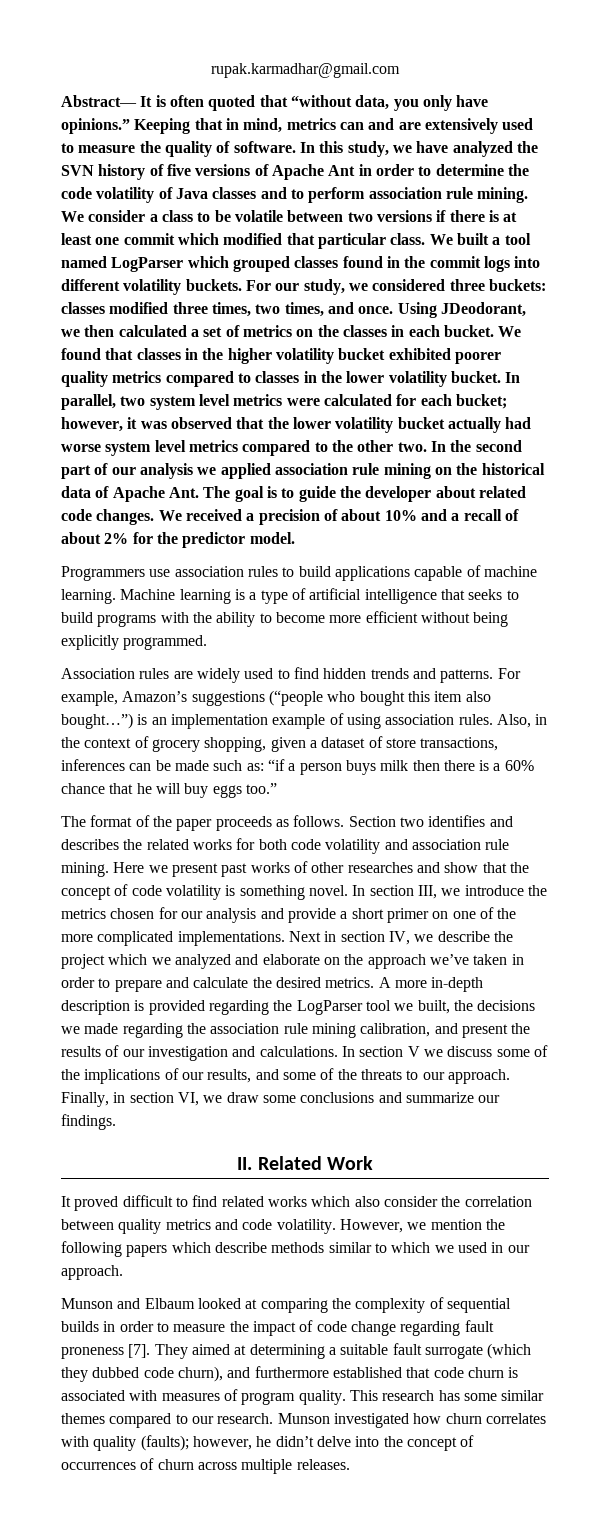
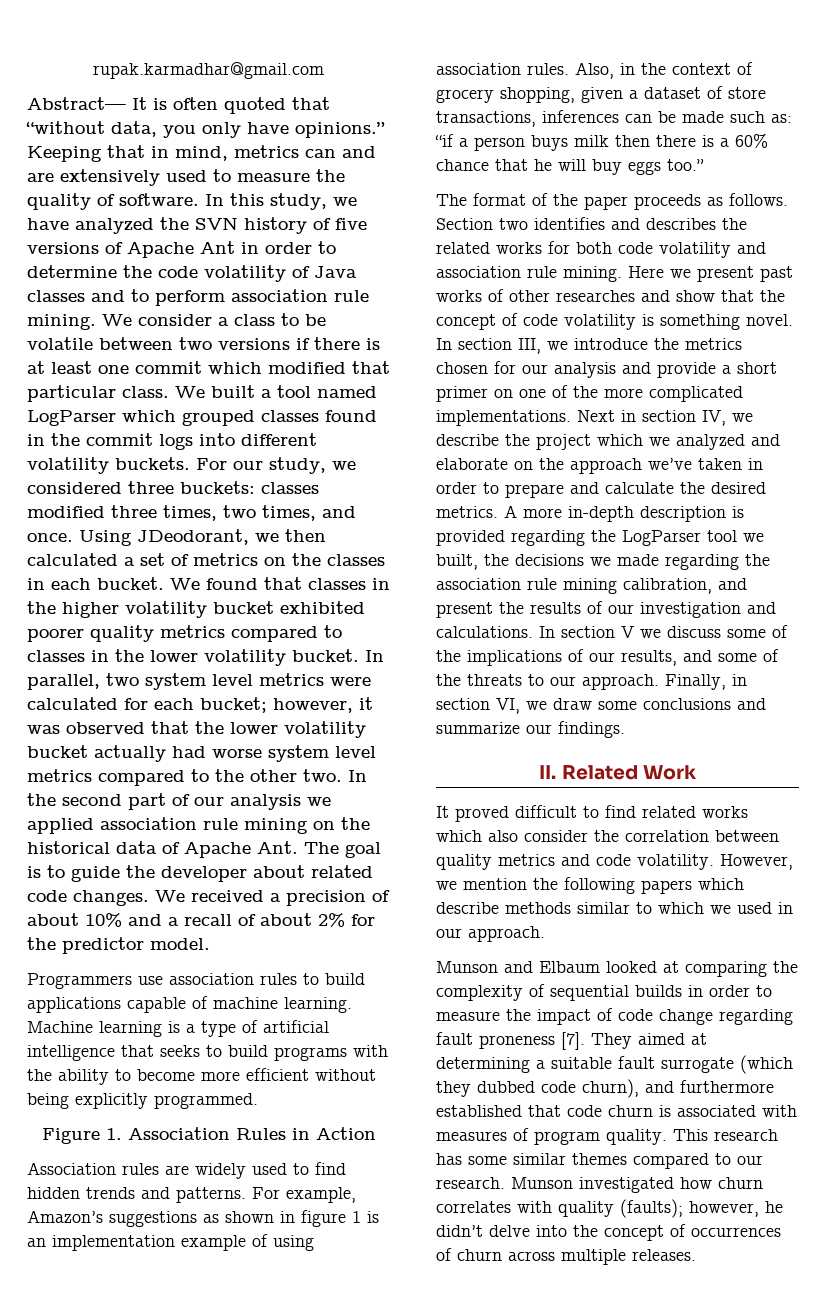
+ Figure 1. Association Rules in Action
- For example, Amazon’s suggestions (“people who bought this item also bought…”) is an implementation example of using association rules.
+ For example, Amazon’s suggestions as shown in figure 1 is an implementation example of using association rules.

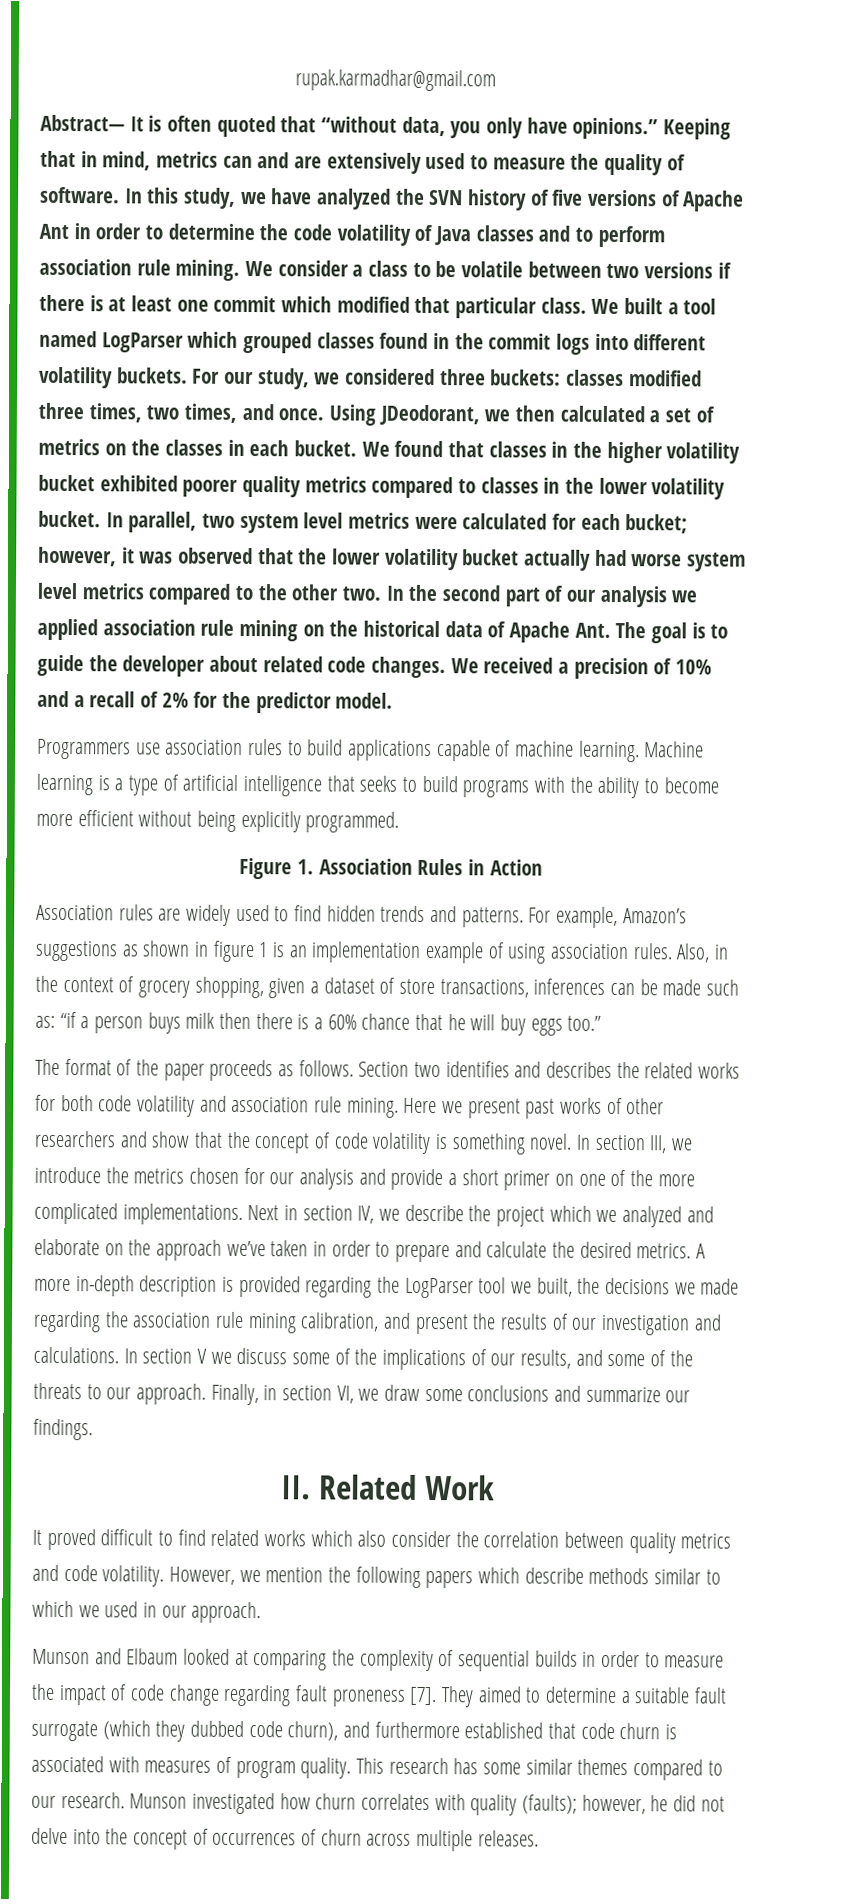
- We received a precision of about 10% and a recall of about 2% for the predictor model.
+ We received a precision of 10% and a recall of 2% for the predictor model.
- Here we present past works of other researches and show that the concept of code volatility is something novel.
+ Here we present past works of other researchers and show that the concept of code volatility is something novel.
- They aimed at determining a suitable fault surrogate (which they dubbed code churn), and furthermore established that code churn is associated with measures of program quality.
+ They aimed to determine a suitable fault surrogate (which they dubbed code churn), and furthermore established that code churn is associated with measures of program quality.
- Munson investigated how churn correlates with quality (faults); however, he didn’t delve into the concept of occurrences of churn across multiple releases.
+ Munson investigated how churn correlates with quality (faults); however, he did not delve into the concept of occurrences of churn across multiple releases.

